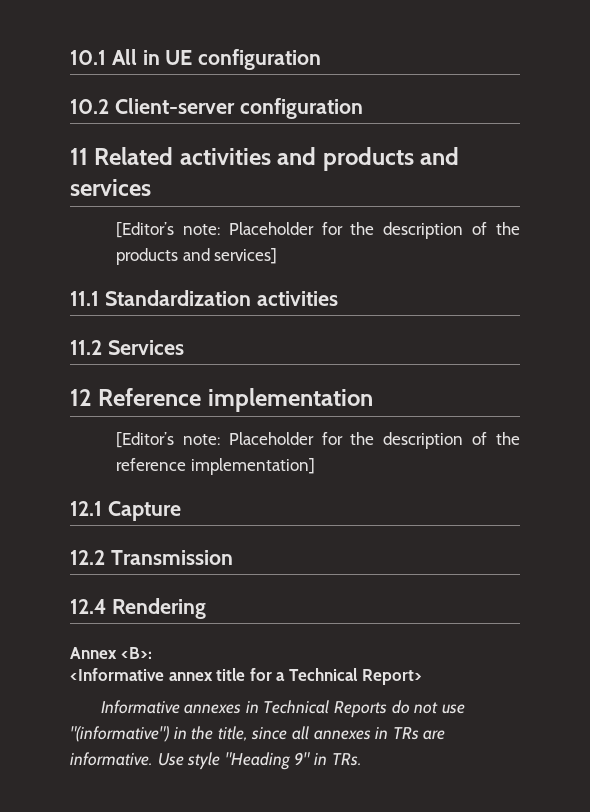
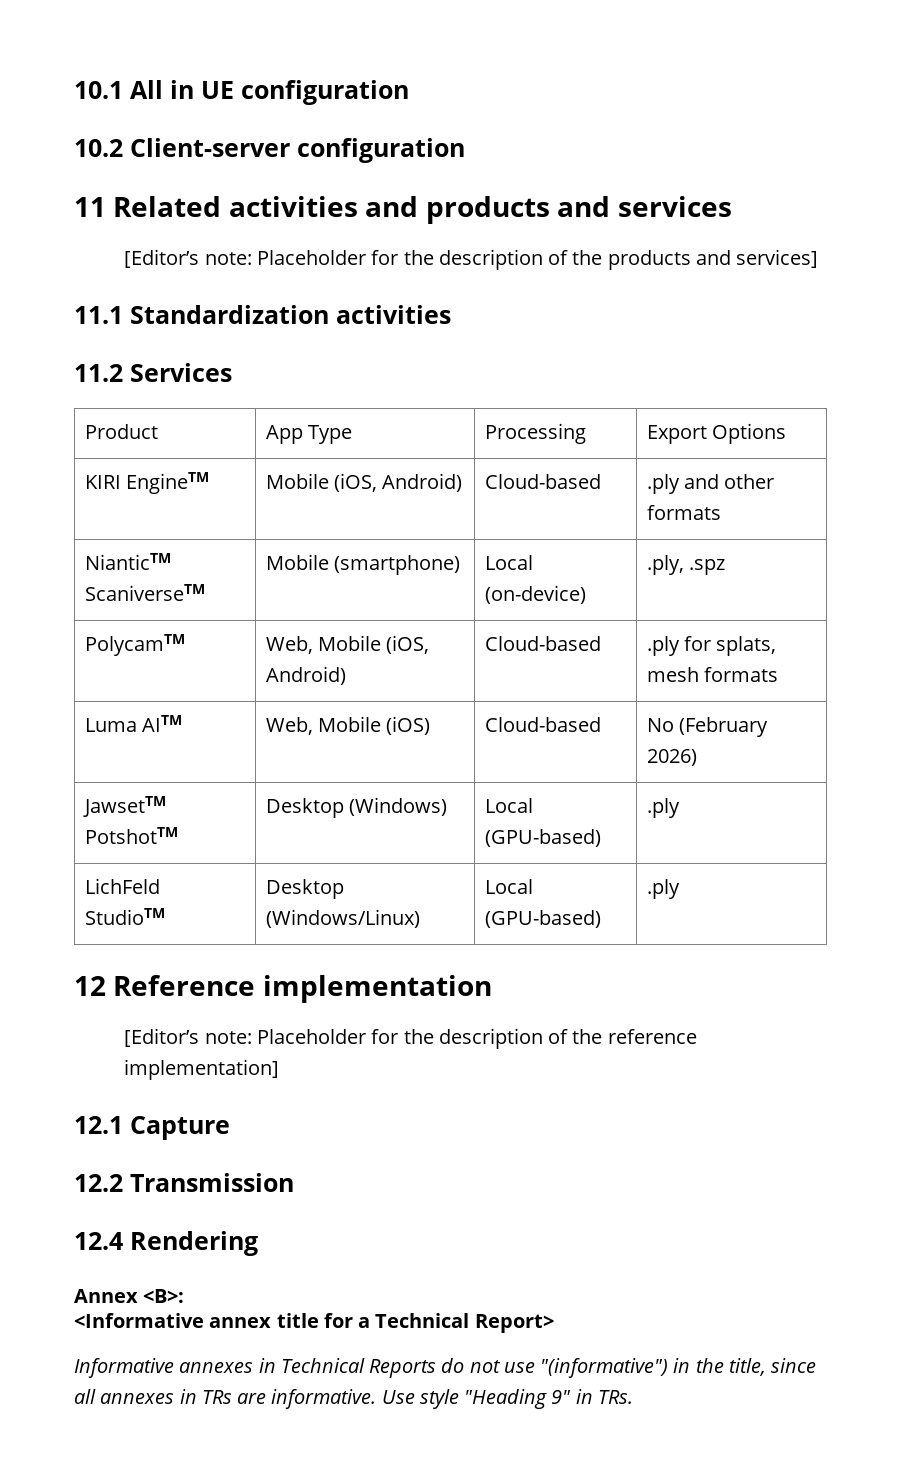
+ Product | App Type | Processing | Export Options
+ KIRI EngineTM | Mobile (iOS, Android) | Cloud-based | .ply and other formats
+ NianticTM ScaniverseTM | Mobile (smartphone) | Local (on-device) | .ply, .spz
+ PolycamTM | Web, Mobile (iOS, Android) | Cloud-based | .ply for splats, mesh formats
+ Luma AITM | Web, Mobile (iOS) | Cloud-based | No (February 2026)
+ JawsetTM PotshotTM | Desktop (Windows) | Local (GPU-based) | .ply
+ LichFeld StudioTM | Desktop (Windows/Linux) | Local (GPU-based) | .ply

